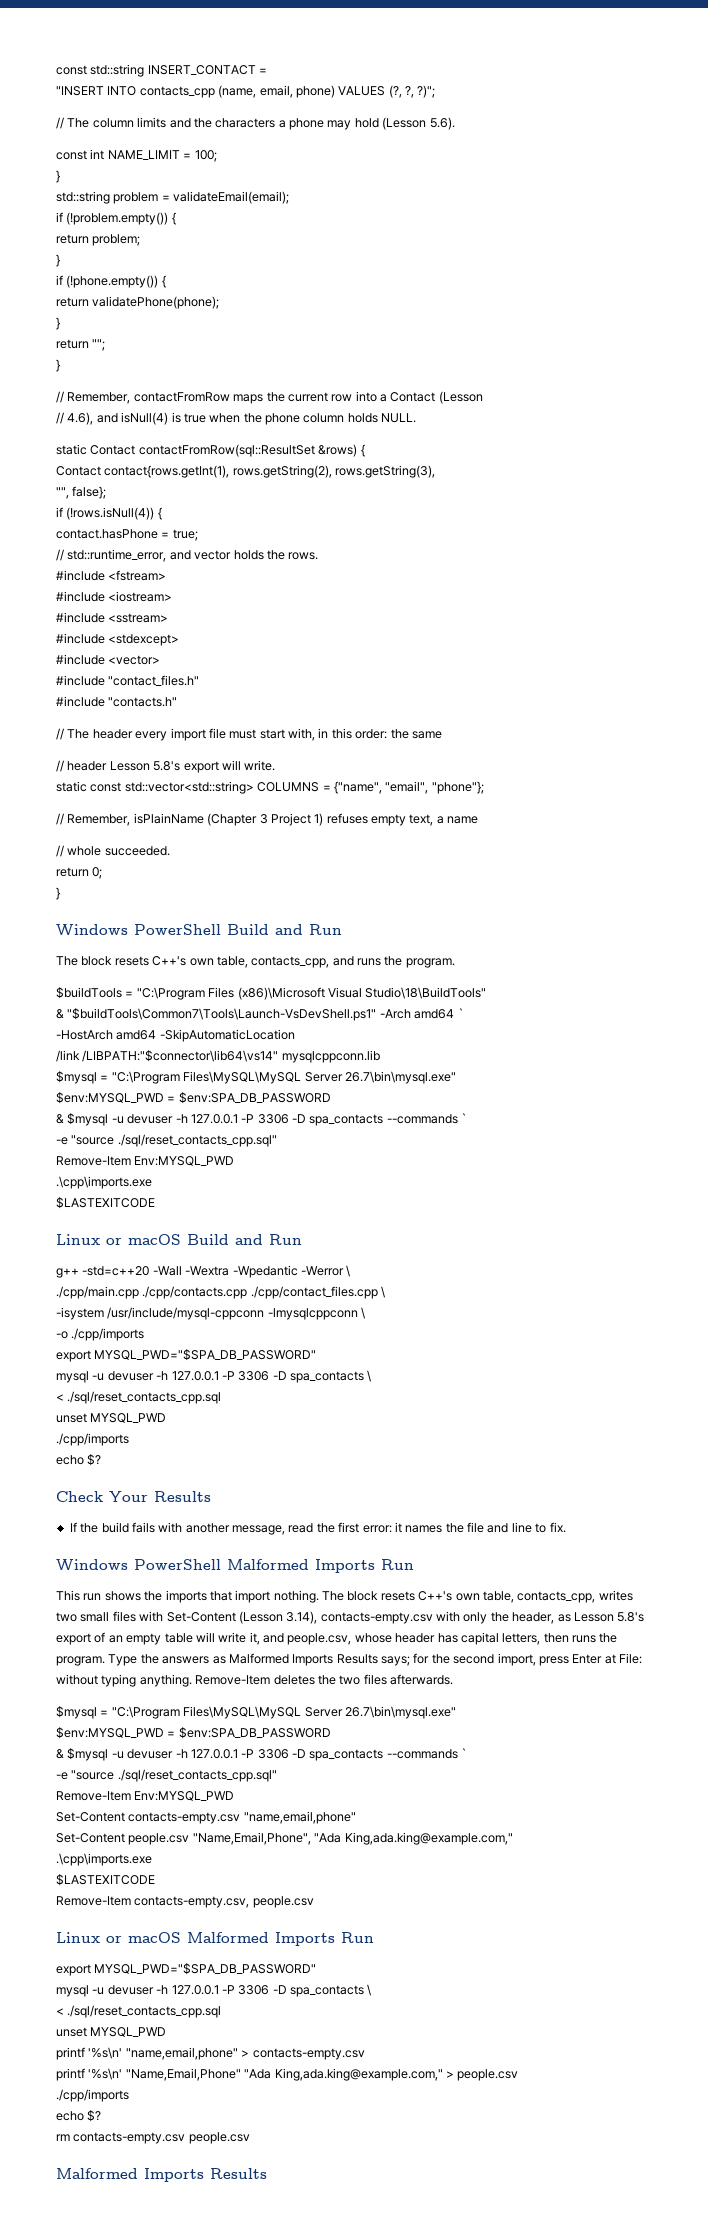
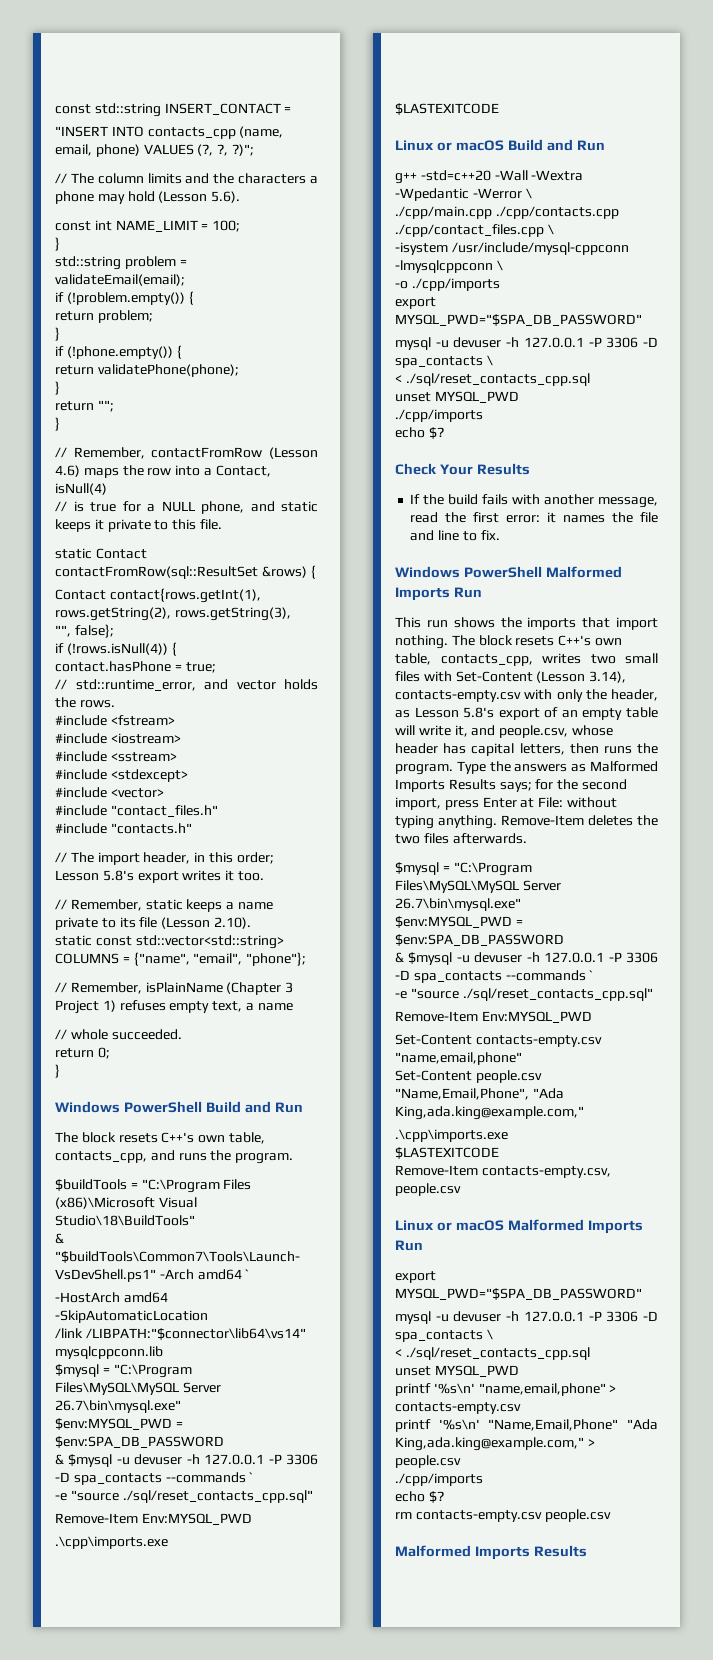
- // Remember, contactFromRow maps the current row into a Contact (Lesson
- // 4.6), and isNull(4) is true when the phone column holds NULL.
+ // Remember, contactFromRow (Lesson 4.6) maps the row into a Contact, isNull(4)
+ // is true for a NULL phone, and static keeps it private to this file.
- // The header every import file must start with, in this order: the same
- // header Lesson 5.8's export will write.
+ // The import header, in this order; Lesson 5.8's export writes it too.
+ // Remember, static keeps a name private to its file (Lesson 2.10).

